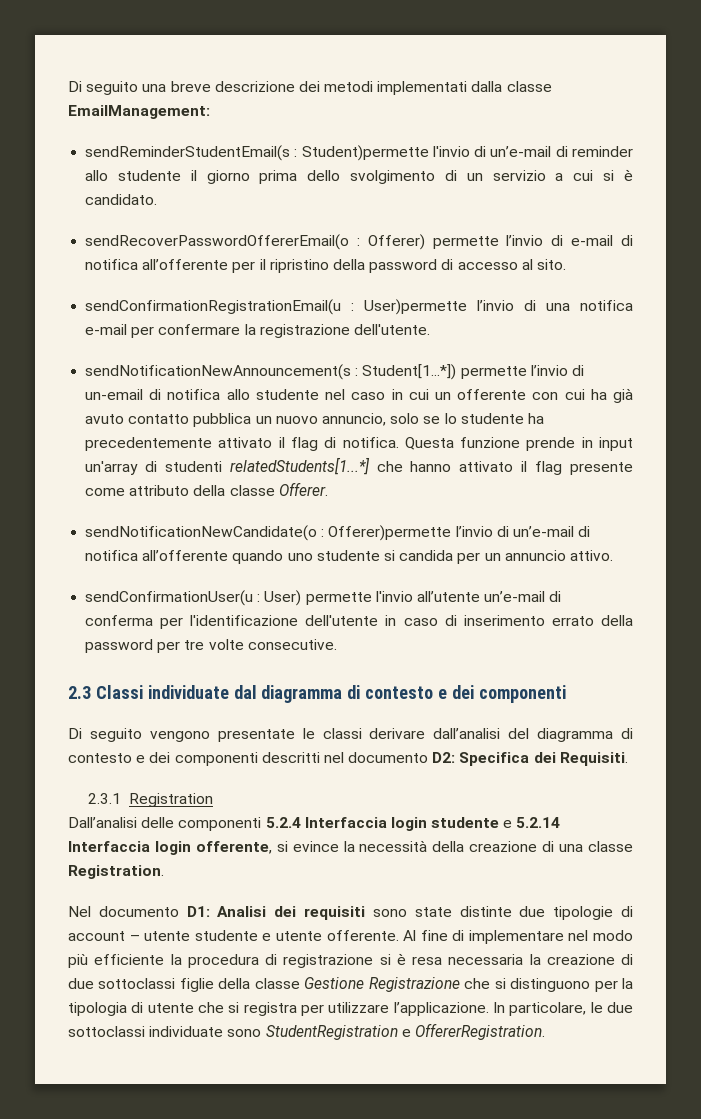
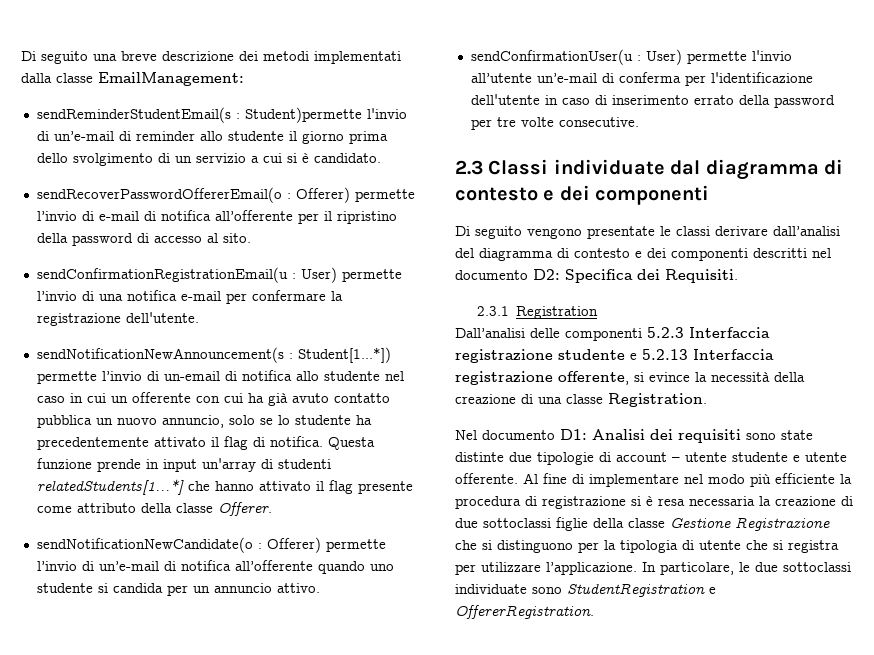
- sendConfirmationRegistrationEmail(u : User)permette l’invio di una notifica e-mail per confermare la registrazione dell'utente.
+ sendConfirmationRegistrationEmail(u : User) permette l’invio di una notifica e-mail per confermare la registrazione dell'utente.
- sendNotificationNewCandidate(o : Offerer)permette l’invio di un’e-mail di notifica all’offerente quando uno studente si candida per un annuncio attivo.
+ sendNotificationNewCandidate(o : Offerer) permette l’invio di un’e-mail di notifica all’offerente quando uno studente si candida per un annuncio attivo.
- Dall’analisi delle componenti 5.2.4 Interfaccia login studente e 5.2.14 Interfaccia login offerente, si evince la necessità della creazione di una classe Registration.
+ Dall’analisi delle componenti 5.2.3 Interfaccia registrazione studente e 5.2.13 Interfaccia registrazione offerente, si evince la necessità della creazione di una classe Registration.

